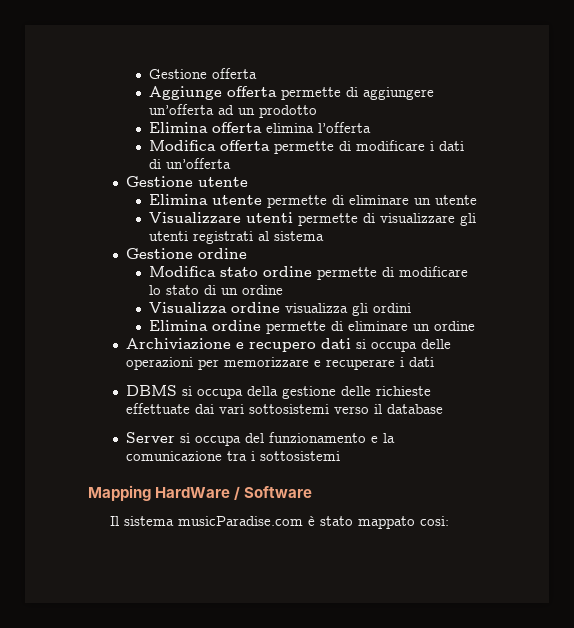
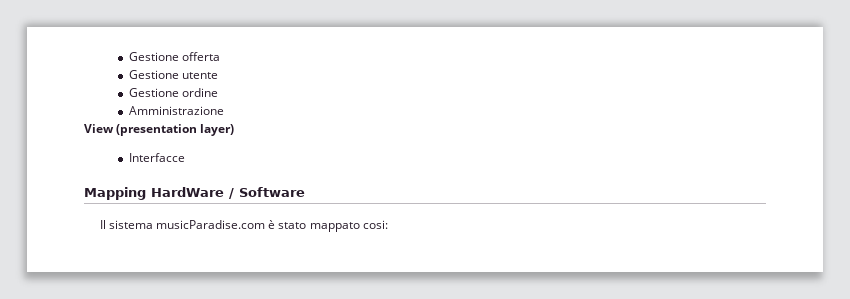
- Aggiunge offerta permette di aggiungere un’offerta ad un prodotto
- Elimina offerta elimina l’offerta
- Modifica offerta permette di modificare i dati di un’offerta
  Gestione utente
- Elimina utente permette di eliminare un utente
- Visualizzare utenti permette di visualizzare gli utenti registrati al sistema
  Gestione ordine
- Modifica stato ordine permette di modificare lo stato di un ordine
- Visualizza ordine visualizza gli ordini
- Elimina ordine permette di eliminare un ordine
- Archiviazione e recupero dati si occupa delle operazioni per memorizzare e recuperare i dati
- DBMS si occupa della gestione delle richieste effettuate dai vari sottosistemi verso il database
- Server si occupa del funzionamento e la comunicazione tra i sottosistemi
+ Amministrazione
+ View (presentation layer)
+ Interfacce

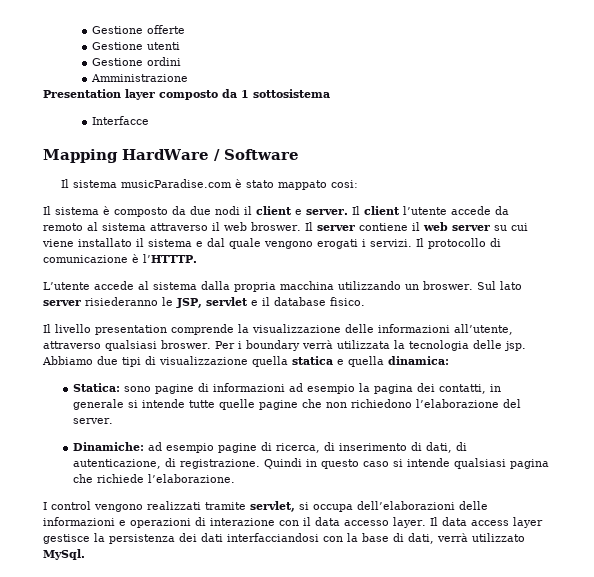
- Gestione offerta
- Gestione utente
- Gestione ordine
+ Gestione offerte
+ Gestione utenti
+ Gestione ordini
- View (presentation layer)
+ Presentation layer composto da 1 sottosistema
+ Il sistema è composto da due nodi il client e server. Il client l’utente accede da remoto al sistema attraverso il web broswer. Il server contiene il web server su cui viene installato il sistema e dal quale vengono erogati i servizi. Il protocollo di comunicazione è l’HTTTP.
+ L’utente accede al sistema dalla propria macchina utilizzando un broswer. Sul lato server risiederanno le JSP, servlet e il database fisico.
+ Il livello presentation comprende la visualizzazione delle informazioni all’utente, attraverso qualsiasi broswer. Per i boundary verrà utilizzata la tecnologia delle jsp. Abbiamo due tipi di visualizzazione quella statica e quella dinamica:
+ Statica: sono pagine di informazioni ad esempio la pagina dei contatti, in generale si intende tutte quelle pagine che non richiedono l’elaborazione del server.
+ Dinamiche: ad esempio pagine di ricerca, di inserimento di dati, di autenticazione, di registrazione. Quindi in questo caso si intende qualsiasi pagina che richiede l’elaborazione.
+ I control vengono realizzati tramite servlet, si occupa dell’elaborazioni delle informazioni e operazioni di interazione con il data accesso layer. Il data access layer gestisce la persistenza dei dati interfacciandosi con la base di dati, verrà utilizzato MySql.

